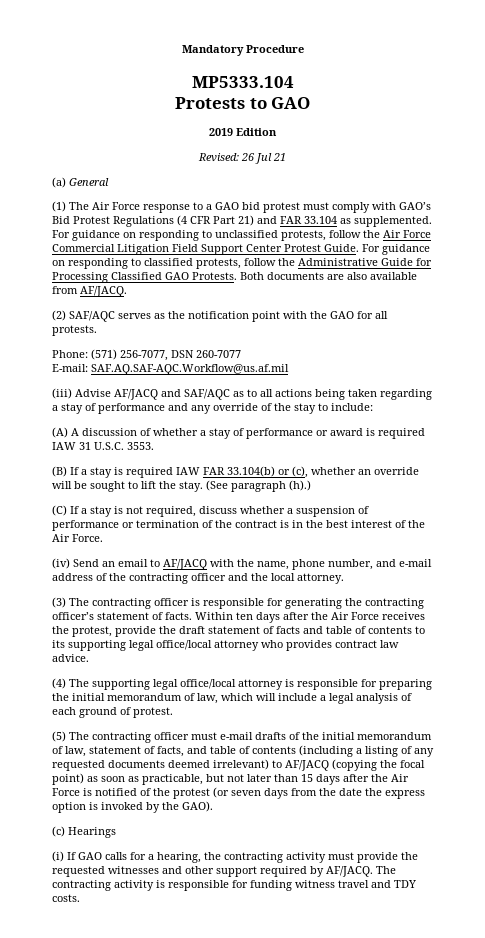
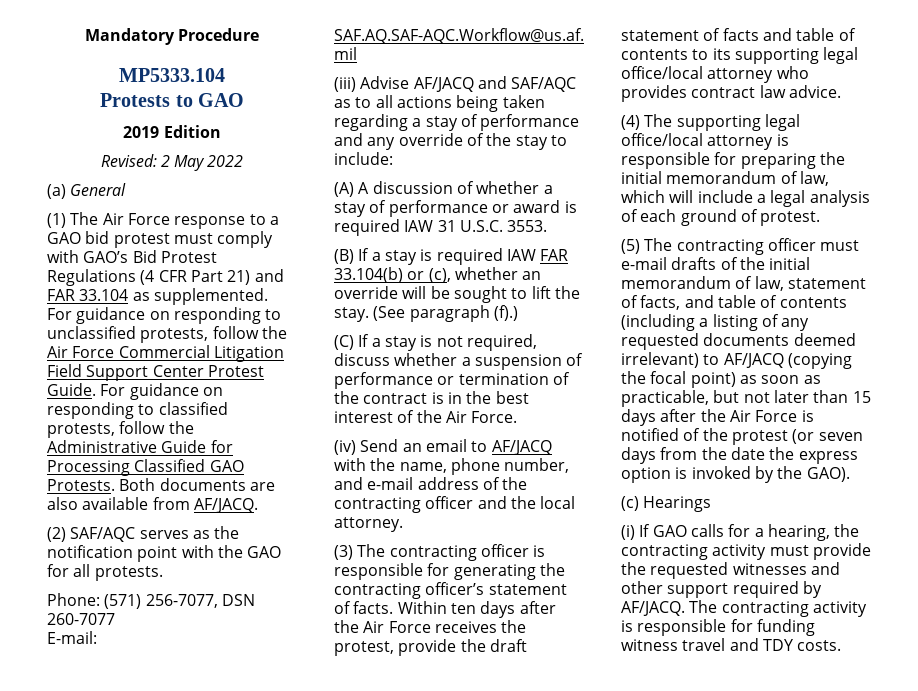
- Revised: 26 Jul 21
+ Revised: 2 May 2022
- (See paragraph (h).)
+ (See paragraph (f).)

